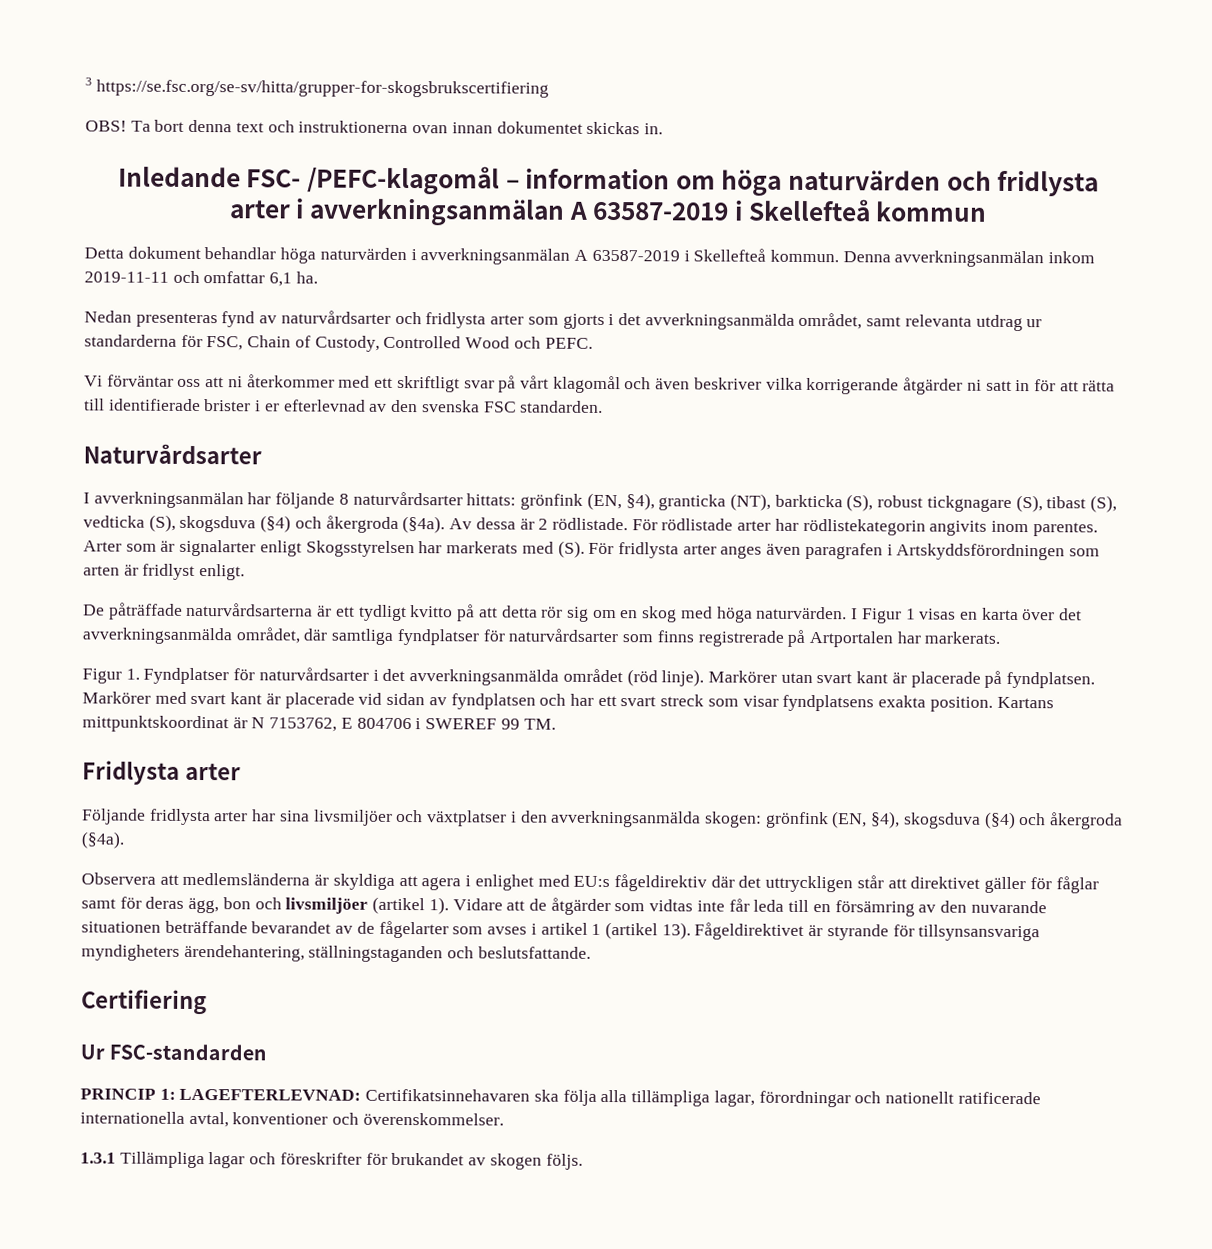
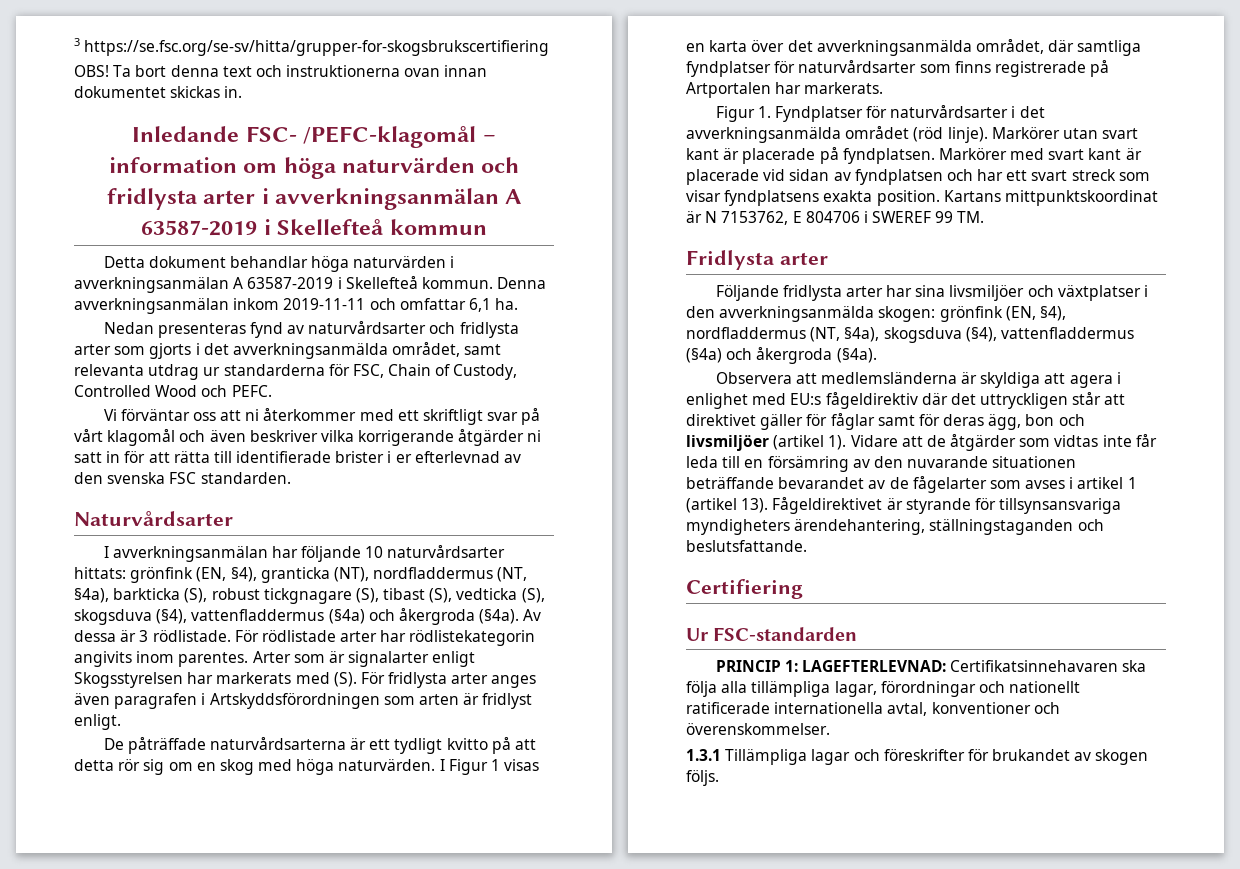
- I avverkningsanmälan har följande 8 naturvårdsarter hittats: grönfink (EN, §4), granticka (NT), barkticka (S), robust tickgnagare (S), tibast (S), vedticka (S), skogsduva (§4) och åkergroda (§4a).
+ I avverkningsanmälan har följande 10 naturvårdsarter hittats: grönfink (EN, §4), granticka (NT), nordfladdermus (NT, §4a), barkticka (S), robust tickgnagare (S), tibast (S), vedticka (S), skogsduva (§4), vattenfladdermus (§4a) och åkergroda (§4a).
- Av dessa är 2 rödlistade.
+ Av dessa är 3 rödlistade.
- Följande fridlysta arter har sina livsmiljöer och växtplatser i den avverkningsanmälda skogen: grönfink (EN, §4), skogsduva (§4) och åkergroda (§4a).
+ Följande fridlysta arter har sina livsmiljöer och växtplatser i den avverkningsanmälda skogen: grönfink (EN, §4), nordfladdermus (NT, §4a), skogsduva (§4), vattenfladdermus (§4a) och åkergroda (§4a).

